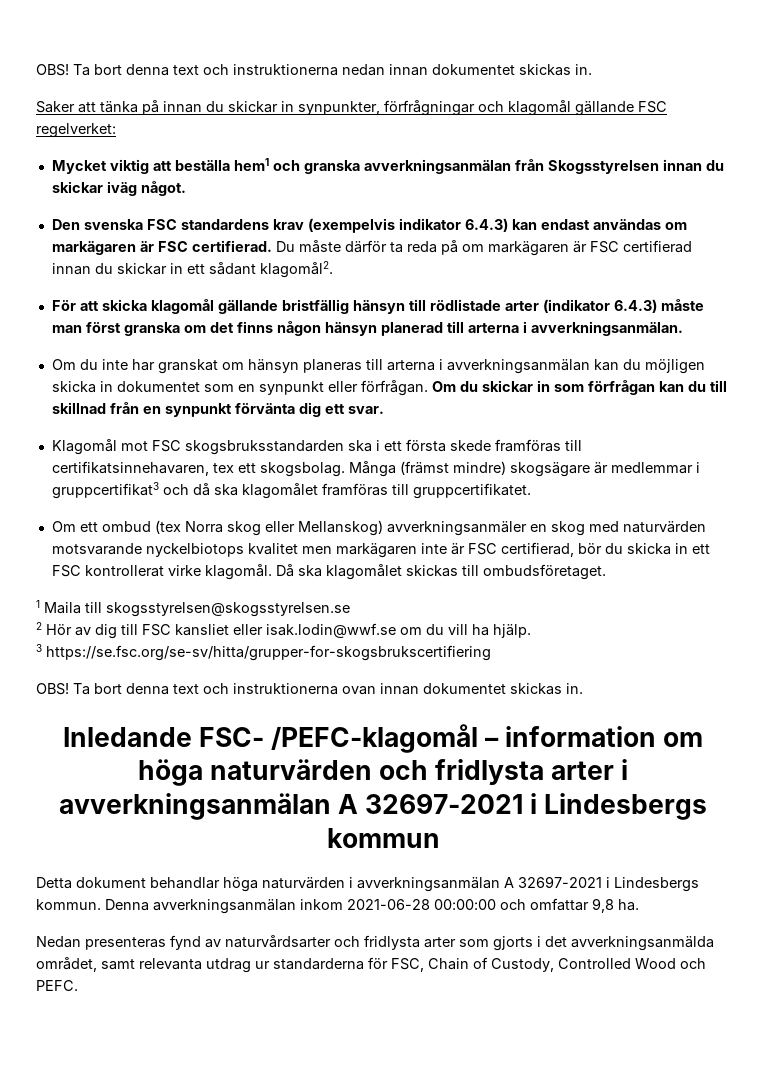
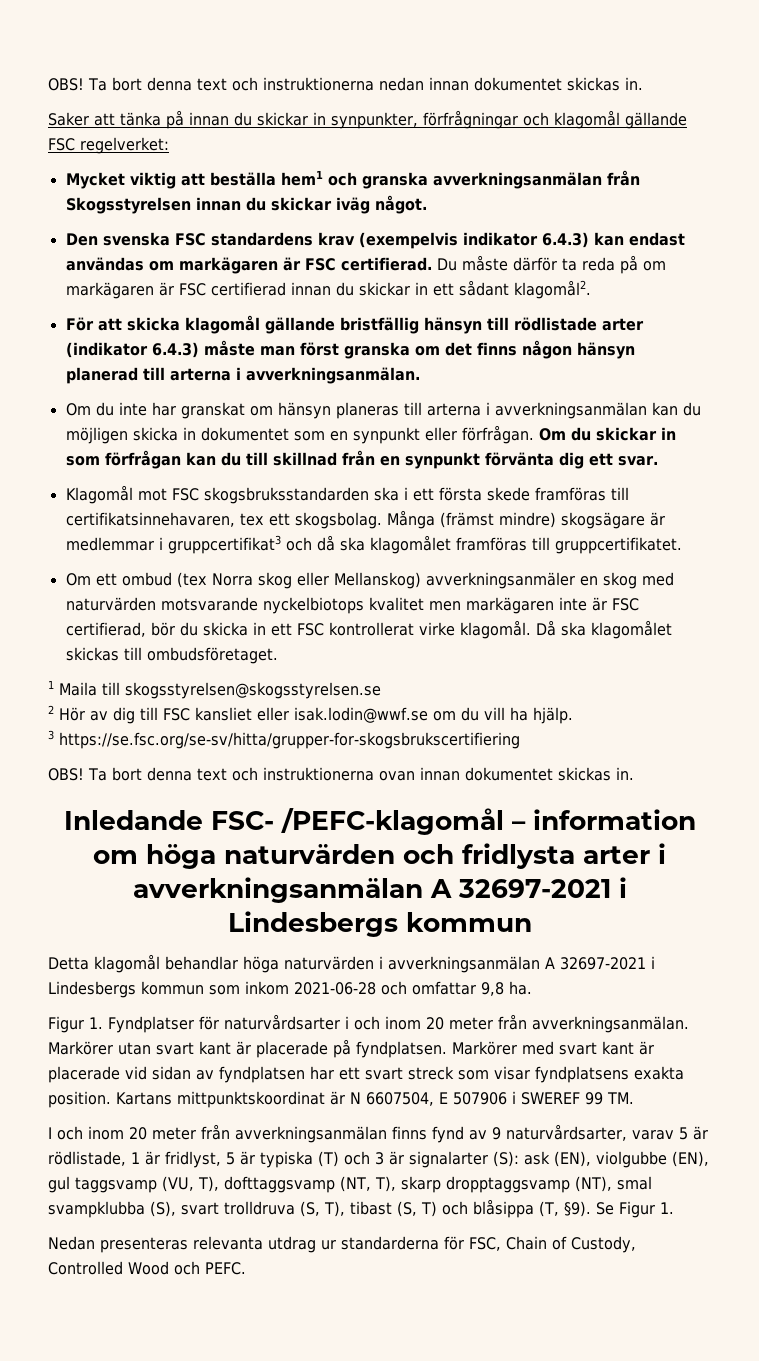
- Detta dokument behandlar höga naturvärden i avverkningsanmälan A 32697-2021 i Lindesbergs kommun. Denna avverkningsanmälan inkom 2021-06-28 00:00:00 och omfattar 9,8 ha.
+ Detta klagomål behandlar höga naturvärden i avverkningsanmälan A 32697-2021 i Lindesbergs kommun som inkom 2021-06-28 och omfattar 9,8 ha.
- Nedan presenteras fynd av naturvårdsarter och fridlysta arter som gjorts i det avverkningsanmälda området, samt relevanta utdrag ur standarderna för FSC, Chain of Custody, Controlled Wood och PEFC.
+ Figur 1. Fyndplatser för naturvårdsarter i och inom 20 meter från avverkningsanmälan. Markörer utan svart kant är placerade på fyndplatsen. Markörer med svart kant är placerade vid sidan av fyndplatsen har ett svart streck som visar fyndplatsens exakta position. Kartans mittpunktskoordinat är N 6607504, E 507906 i SWEREF 99 TM.
+ I och inom 20 meter från avverkningsanmälan finns fynd av 9 naturvårdsarter, varav 5 är rödlistade, 1 är fridlyst, 5 är typiska (T) och 3 är signalarter (S): ask (EN), violgubbe (EN), gul taggsvamp (VU, T), dofttaggsvamp (NT, T), skarp dropptaggsvamp (NT), smal svampklubba (S), svart trolldruva (S, T), tibast (S, T) och blåsippa (T, §9). Se Figur 1.
+ Nedan presenteras relevanta utdrag ur standarderna för FSC, Chain of Custody, Controlled Wood och PEFC.

